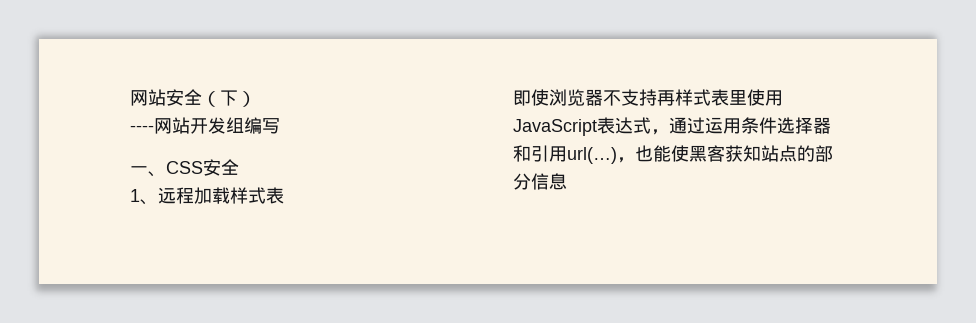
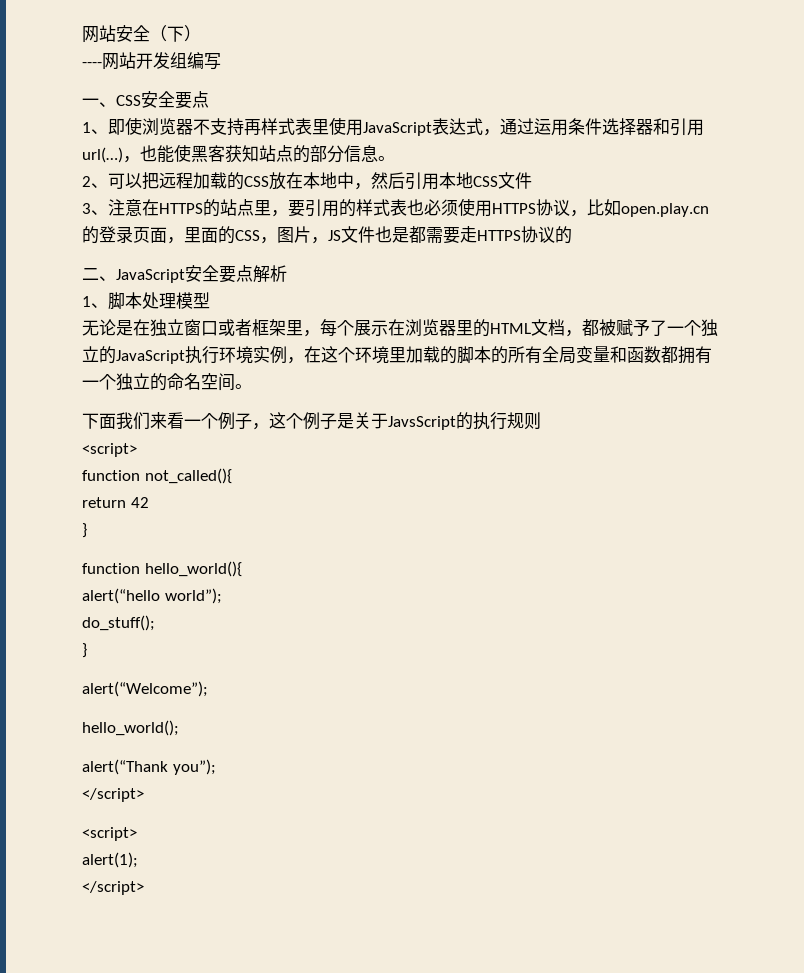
- 一、CSS安全
- 1、远程加载样式表
- 即使浏览器不支持再样式表里使用JavaScript表达式，通过运用条件选择器和引用url(…)
+ 一、CSS安全要点
+ 1、即使浏览器不支持再样式表里使用JavaScript表达式，通过运用条件选择器和引用url(…)
- ，也能使黑客获知站点的部分信息
+ ，也能使黑客获知站点的部分信息。
+ 2、可以把远程加载的CSS放在本地中，然后引用本地CSS文件
+ 3、注意在HTTPS的站点里，要引用的样式表也必须使用HTTPS协议，比如open.play.cn的登录页面，里面的CSS，图片，JS文件也是都需要走HTTPS协议的
+ 二、JavaScript安全要点解析
+ 1、脚本处理模型
+ 无论是在独立窗口或者框架里，每个展示在浏览器里的HTML文档，都被赋予了一个独立的JavaScript执行环境实例，在这个环境里加载的脚本的所有全局变量和函数都拥有一个独立的命名空间。
+ 下面我们来看一个例子，这个例子是关于JavsScript的执行规则
+ <script>
+ function not_called(){
+ return 42
+ }
+ function hello_world(){
+ alert(“hello world”);
+ do_stuff();
+ }
+ alert(“Welcome”);
+ hello_world();
+ alert(“Thank you”);
+ </script>
+ <script>
+ alert(1);
+ </script>

